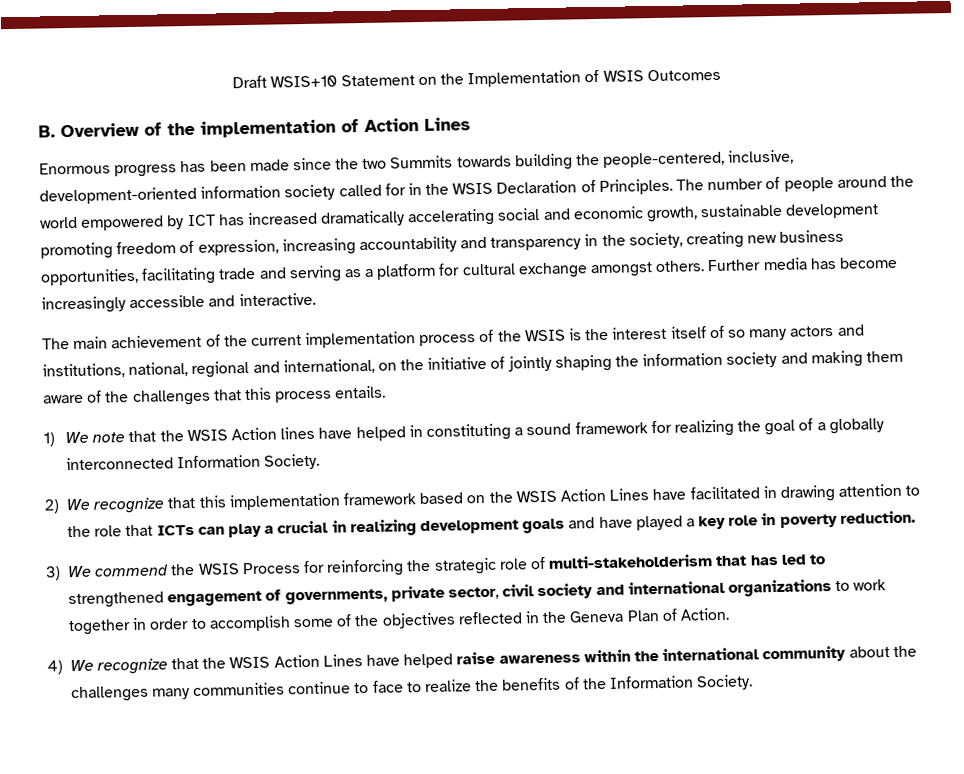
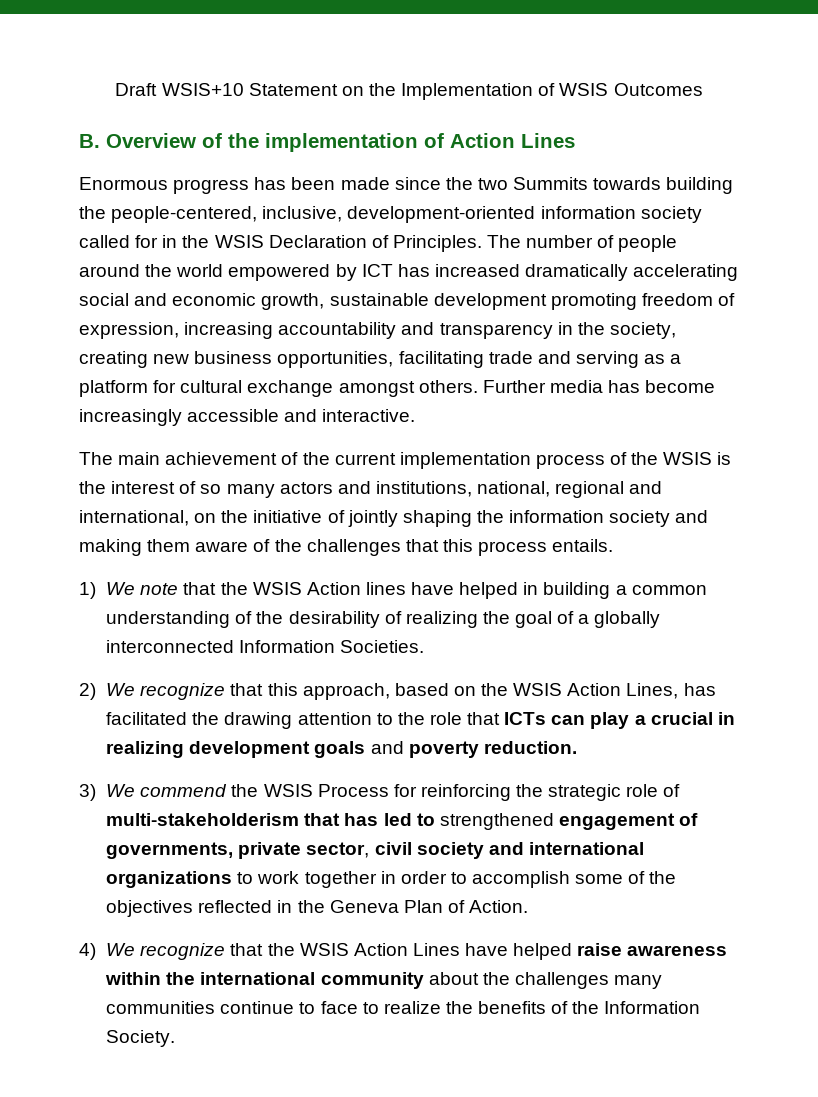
- The main achievement of the current implementation process of the WSIS is the interest itself of so many actors and institutions, national, regional and international, on the initiative of jointly shaping the information society and making them aware of the challenges that this process entails.
+ The main achievement of the current implementation process of the WSIS is the interest of so many actors and institutions, national, regional and international, on the initiative of jointly shaping the information society and making them aware of the challenges that this process entails.
- 1) We note that the WSIS Action lines have helped in constituting a sound framework for realizing the goal of a globally interconnected Information Society.
+ 1) We note that the WSIS Action lines have helped in building a common understanding of the desirability of realizing the goal of a globally interconnected Information Societies.
- 2) We recognize that this implementation framework based on the WSIS Action Lines have facilitated in drawing attention to the role that ICTs can play a crucial in realizing development goals and have played a key role in poverty reduction.
+ 2) We recognize that this approach, based on the WSIS Action Lines, has facilitated the drawing attention to the role that ICTs can play a crucial in realizing development goals and poverty reduction.

